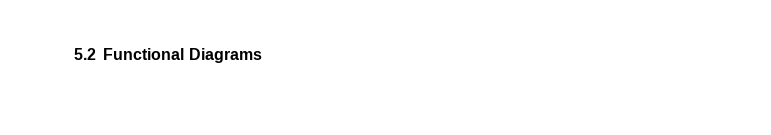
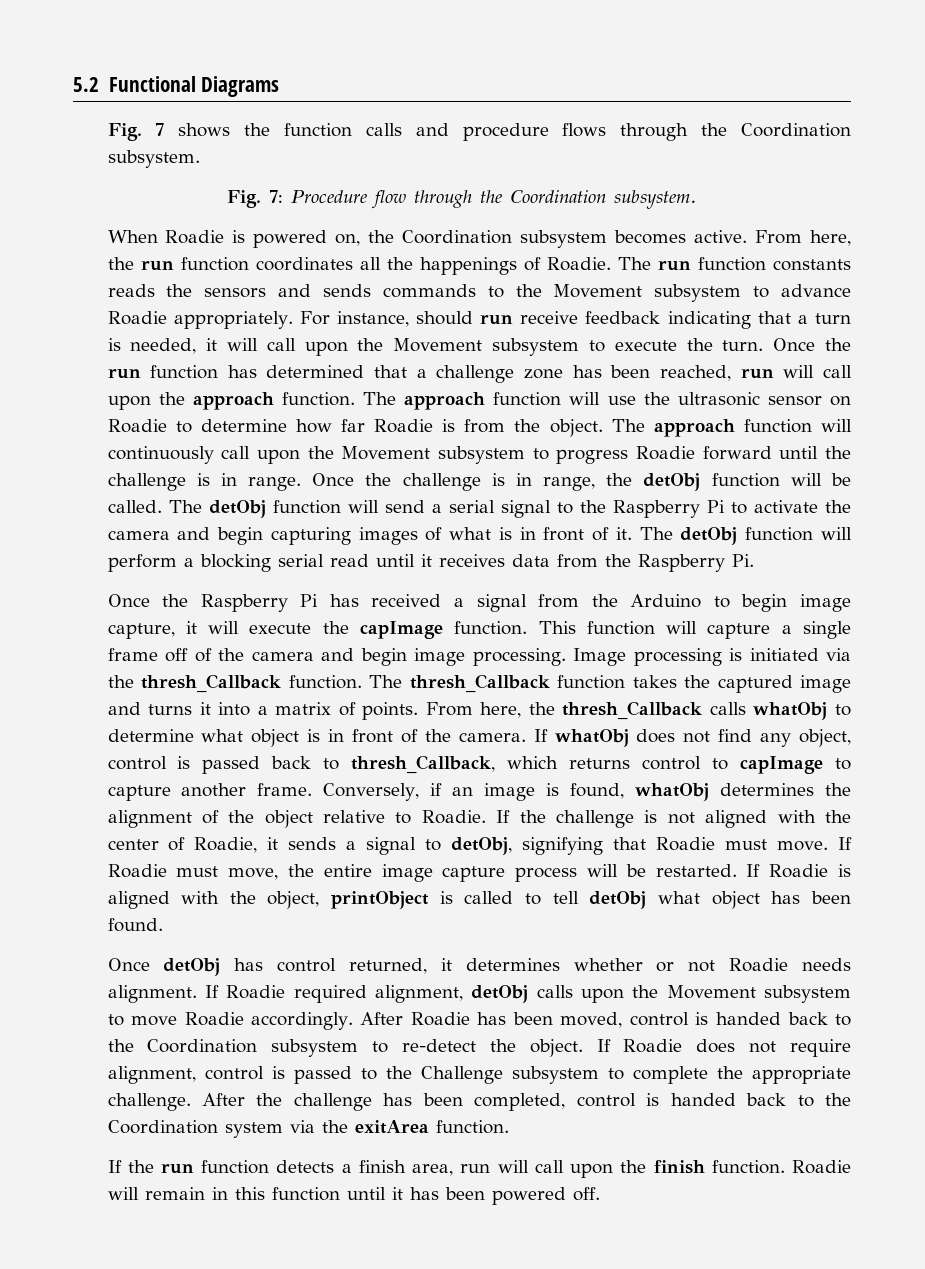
+ Fig. 7 shows the function calls and procedure flows through the Coordination subsystem.
+ Fig. 7: Procedure flow through the Coordination subsystem.
+ When Roadie is powered on, the Coordination subsystem becomes active. From here, the run function coordinates all the happenings of Roadie. The run function constants reads the sensors and sends commands to the Movement subsystem to advance Roadie appropriately. For instance, should run receive feedback indicating that a turn is needed, it will call upon the Movement subsystem to execute the turn. Once the run function has determined that a challenge zone has been reached, run will call upon the approach function. The approach function will use the ultrasonic sensor on Roadie to determine how far Roadie is from the object. The approach function will continuously call upon the Movement subsystem to progress Roadie forward until the challenge is in range. Once the challenge is in range, the detObj function will be called. The detObj function will send a serial signal to the Raspberry Pi to activate the camera and begin capturing images of what is in front of it. The detObj function will perform a blocking serial read until it receives data from the Raspberry Pi.
+ Once the Raspberry Pi has received a signal from the Arduino to begin image capture, it will execute the capImage function. This function will capture a single frame off of the camera and begin image processing. Image processing is initiated via the thresh_Callback function. The thresh_Callback function takes the captured image and turns it into a matrix of points. From here, the thresh_Callback calls whatObj to determine what object is in front of the camera. If whatObj does not find any object, control is passed back to thresh_Callback, which returns control to capImage to capture another frame. Conversely, if an image is found, whatObj determines the alignment of the object relative to Roadie. If the challenge is not aligned with the center of Roadie, it sends a signal to detObj, signifying that Roadie must move. If Roadie must move, the entire image capture process will be restarted. If Roadie is aligned with the object, printObject is called to tell detObj what object has been found.
+ Once detObj has control returned, it determines whether or not Roadie needs alignment. If Roadie required alignment, detObj calls upon the Movement subsystem to move Roadie accordingly. After Roadie has been moved, control is handed back to the Coordination subsystem to re-detect the object. If Roadie does not require alignment, control is passed to the Challenge subsystem to complete the appropriate challenge. After the challenge has been completed, control is handed back to the Coordination system via the exitArea function.
+ If the run function detects a finish area, run will call upon the finish function. Roadie will remain in this function until it has been powered off.

